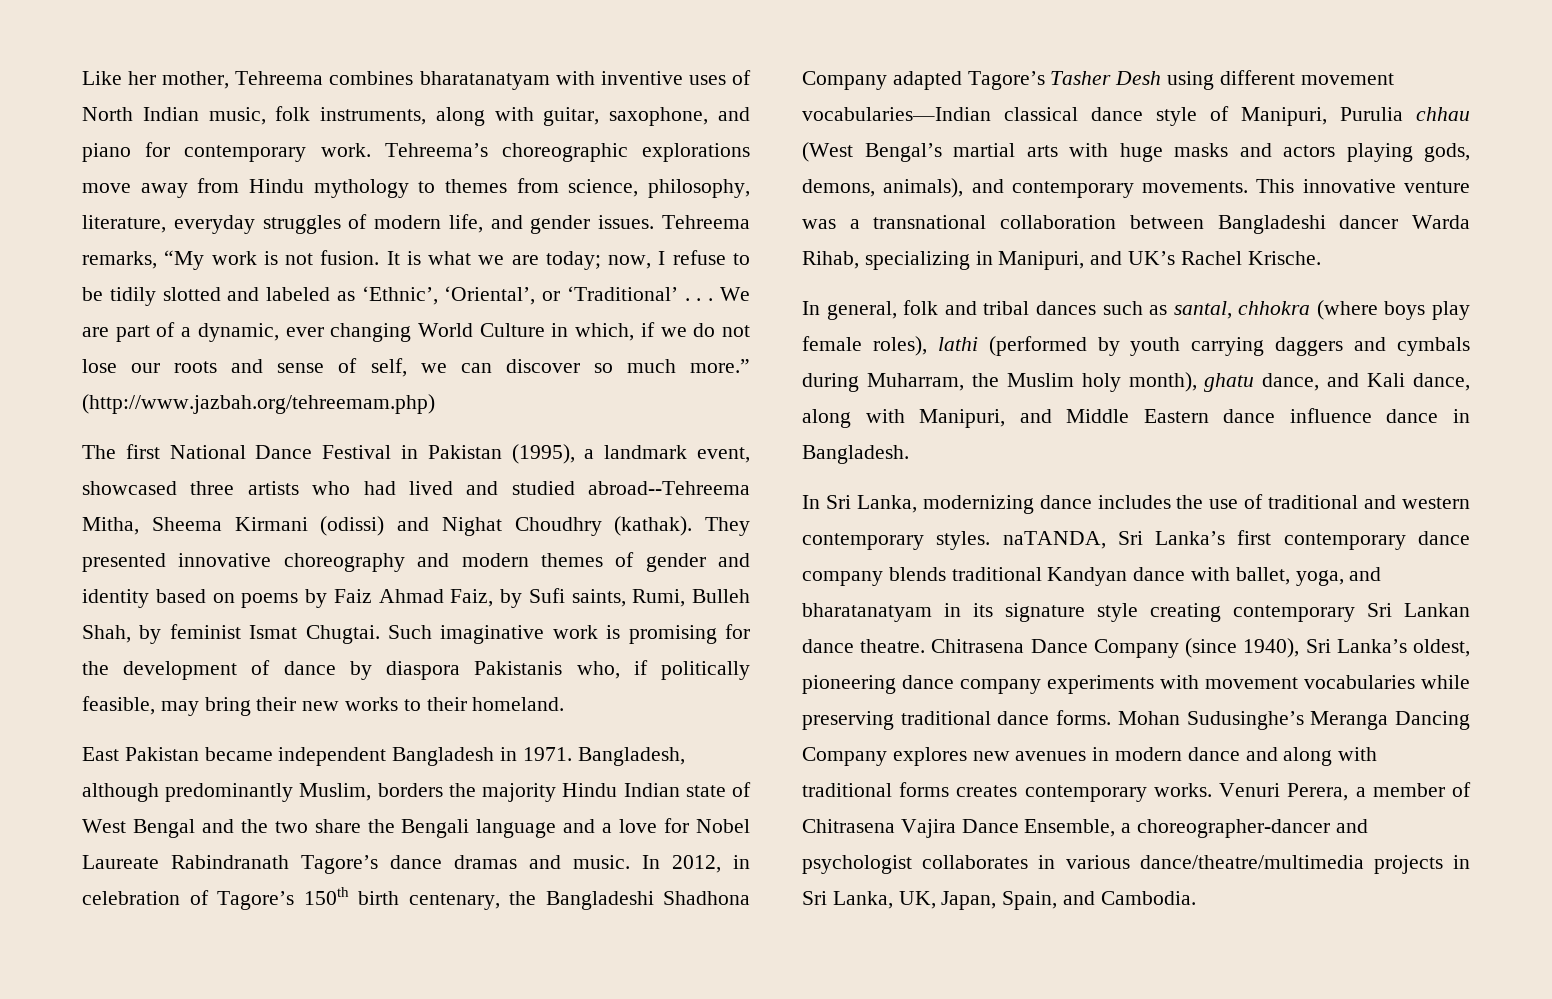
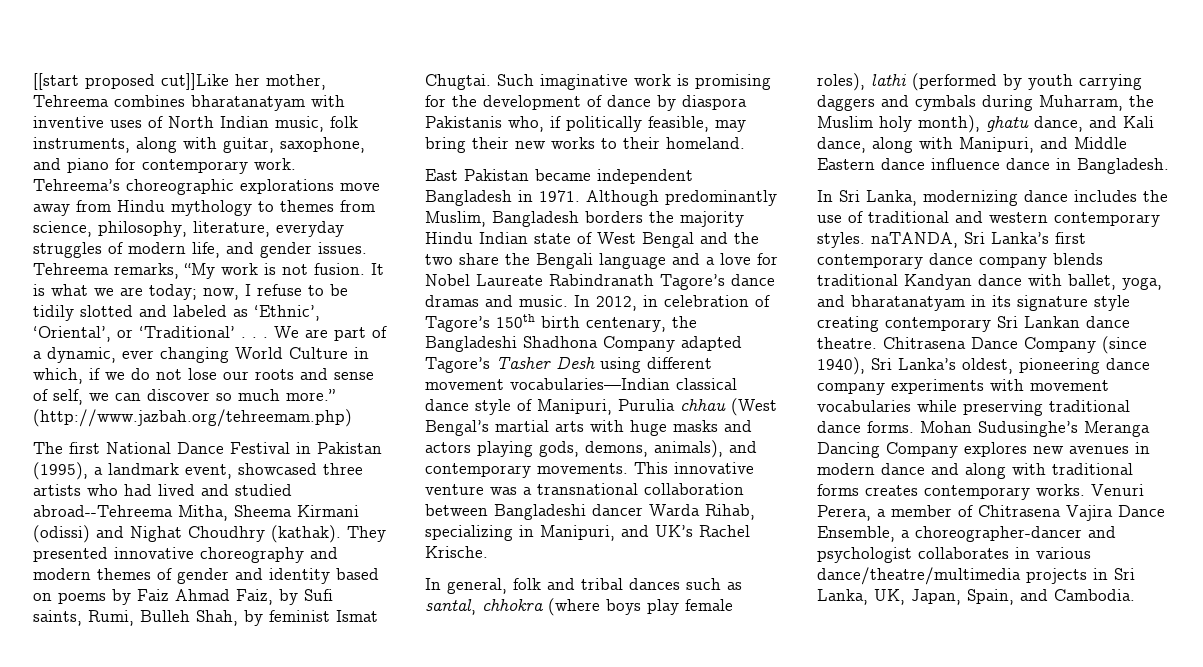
- Like her mother, Tehreema combines bharatanatyam with inventive uses of North Indian music, folk instruments, along with guitar, saxophone, and piano for contemporary work.
+ [[start proposed cut]]Like her mother, Tehreema combines bharatanatyam with inventive uses of North Indian music, folk instruments, along with guitar, saxophone, and piano for contemporary work.
- Bangladesh, although predominantly Muslim, borders the majority Hindu Indian state of West Bengal and the two share the Bengali language and a love for Nobel Laureate Rabindranath Tagore’s dance dramas and music.
+ Although predominantly Muslim, Bangladesh borders the majority Hindu Indian state of West Bengal and the two share the Bengali language and a love for Nobel Laureate Rabindranath Tagore’s dance dramas and music.

